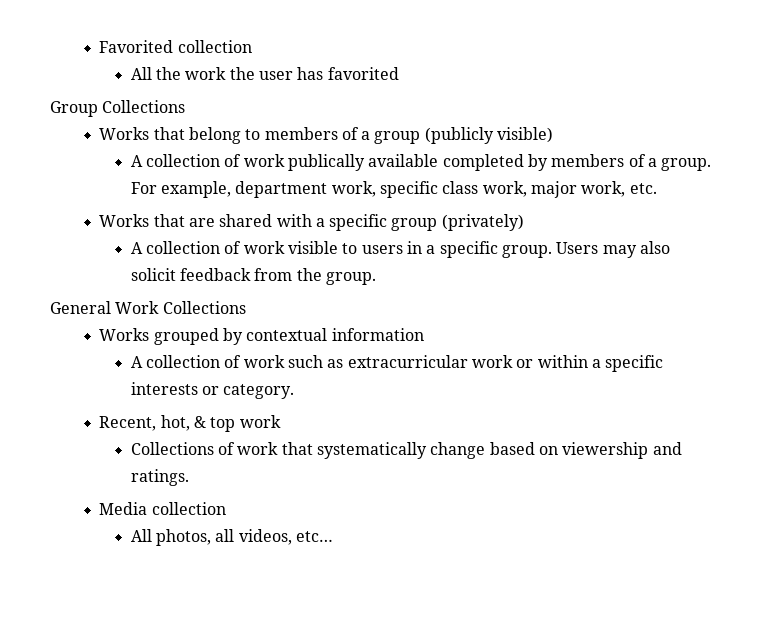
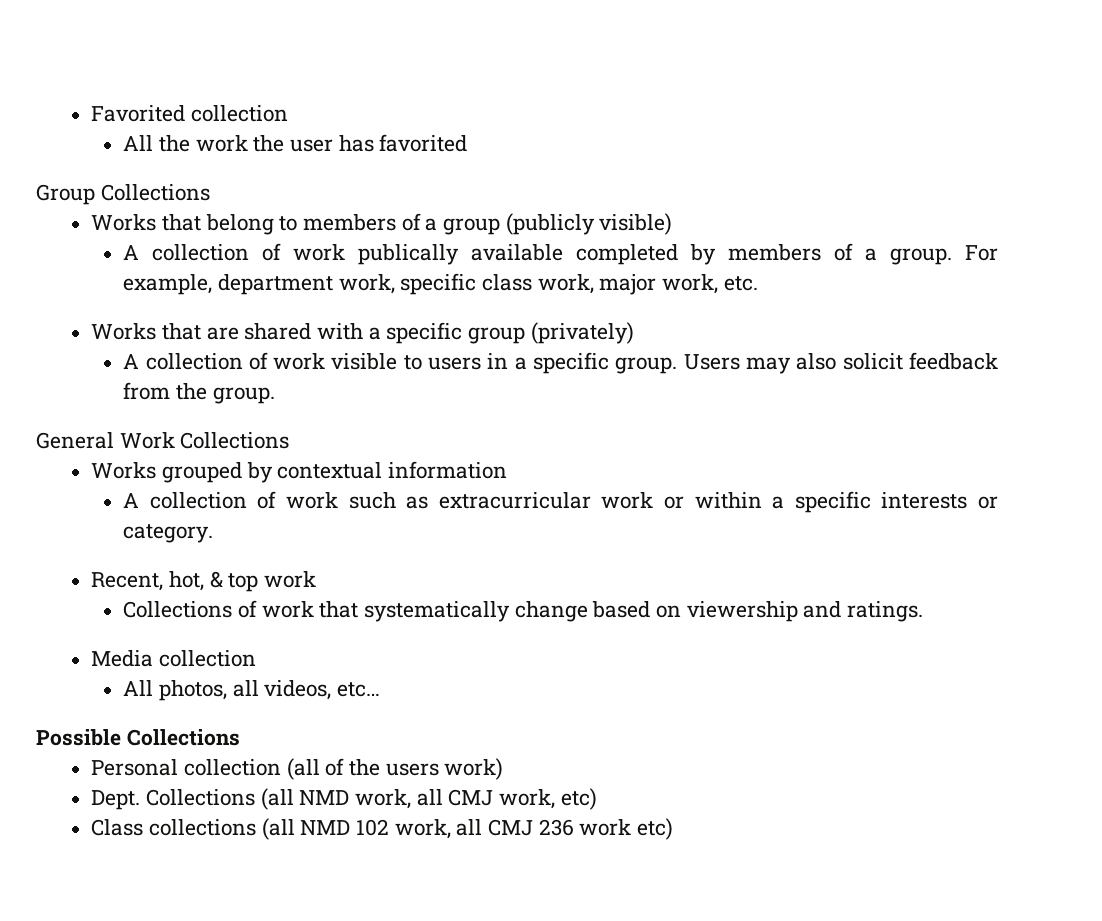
+ Possible Collections
+ Personal collection (all of the users work)
+ Dept. Collections (all NMD work, all CMJ work, etc)
+ Class collections (all NMD 102 work, all CMJ 236 work etc)

